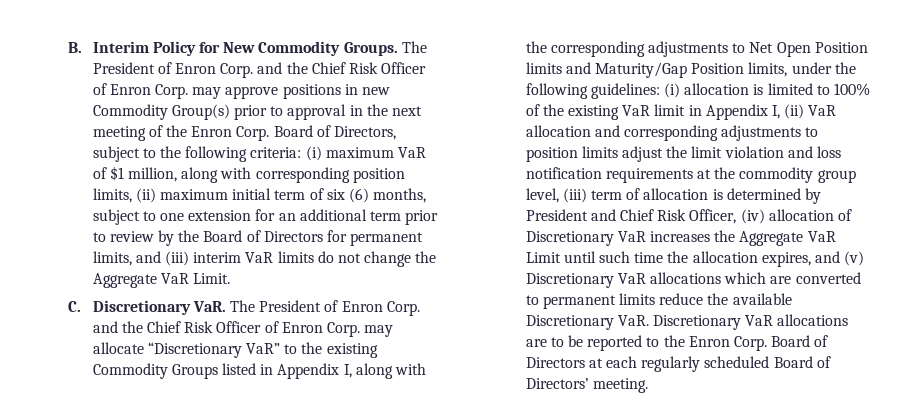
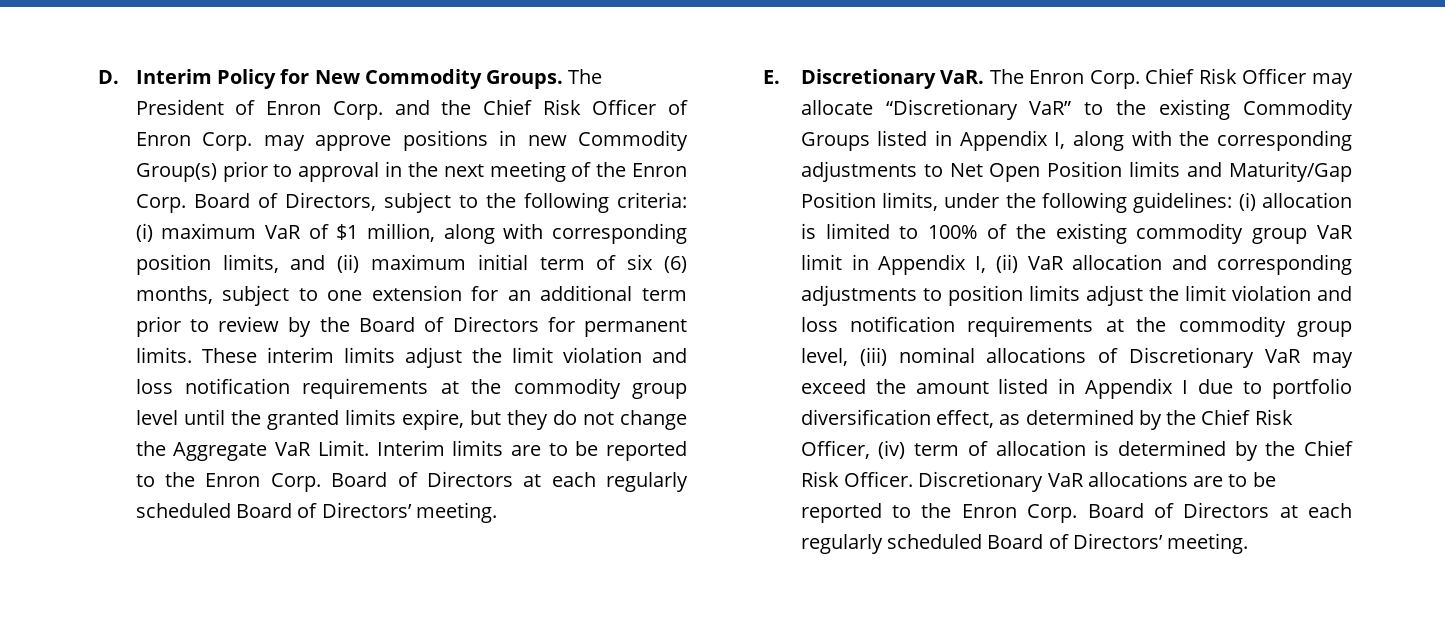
- B. Interim Policy for New Commodity Groups.
+ D. Interim Policy for New Commodity Groups.
- (i) maximum VaR of $1 million, along with corresponding position limits, (ii) maximum initial term of six (6) months, subject to one extension for an additional term prior to review by the Board of Directors for permanent limits, and (iii) interim VaR limits do not change the Aggregate VaR Limit.
- C. Discretionary VaR. The President of Enron Corp. and the Chief Risk Officer of Enron Corp. may allocate “Discretionary VaR” to the existing Commodity Groups listed in Appendix I, along with the corresponding adjustments to Net Open Position limits and Maturity/Gap Position limits, under the following guidelines:
+ (i) maximum VaR of $1 million, along with corresponding position limits, and (ii) maximum initial term of six (6) months, subject to one extension for an additional term prior to review by the Board of Directors for permanent limits. These interim limits adjust the limit violation and loss notification requirements at the commodity group level until the granted limits expire, but they do not change the Aggregate VaR Limit. Interim limits are to be reported to the Enron Corp. Board of Directors at each regularly scheduled Board of Directors’ meeting.
+ E. Discretionary VaR. The Enron Corp. Chief Risk Officer may allocate “Discretionary VaR” to the existing Commodity Groups listed in Appendix I, along with the corresponding adjustments to Net Open Position limits and Maturity/Gap Position limits, under the following guidelines:
- (i) allocation is limited to 100% of the existing VaR limit in Appendix I, (ii) VaR allocation and corresponding adjustments to position limits adjust the limit violation and loss notification requirements at the commodity group level, (iii) term of allocation is determined by President and Chief Risk Officer, (iv) allocation of Discretionary VaR increases the Aggregate VaR Limit until such time the allocation expires, and (v) Discretionary VaR allocations which are converted to permanent limits reduce the available Discretionary VaR. Discretionary VaR allocations are to be reported to the Enron Corp.
+ (i) allocation is limited to 100% of the existing commodity group VaR limit in Appendix I, (ii) VaR allocation and corresponding adjustments to position limits adjust the limit violation and loss notification requirements at the commodity group level, (iii) nominal allocations of Discretionary VaR may exceed the amount listed in Appendix I due to portfolio diversification effect, as determined by the Chief Risk Officer, (iv) term of allocation is determined by the Chief Risk Officer. Discretionary VaR allocations are to be reported to the Enron Corp.

